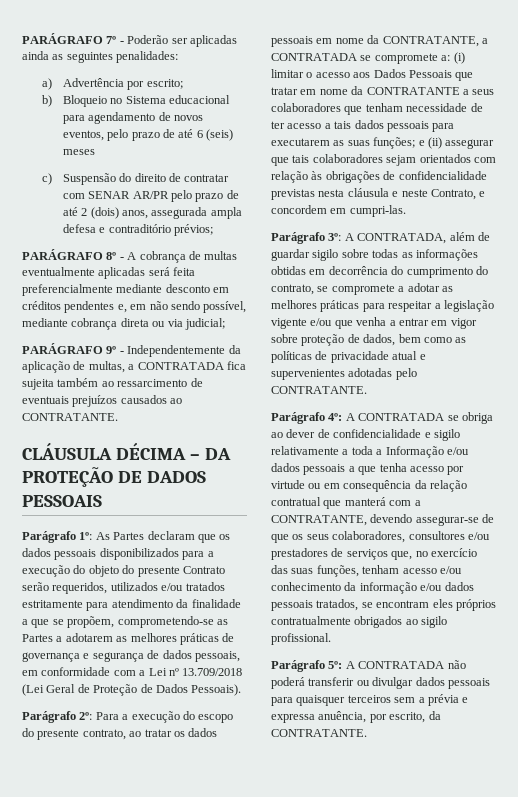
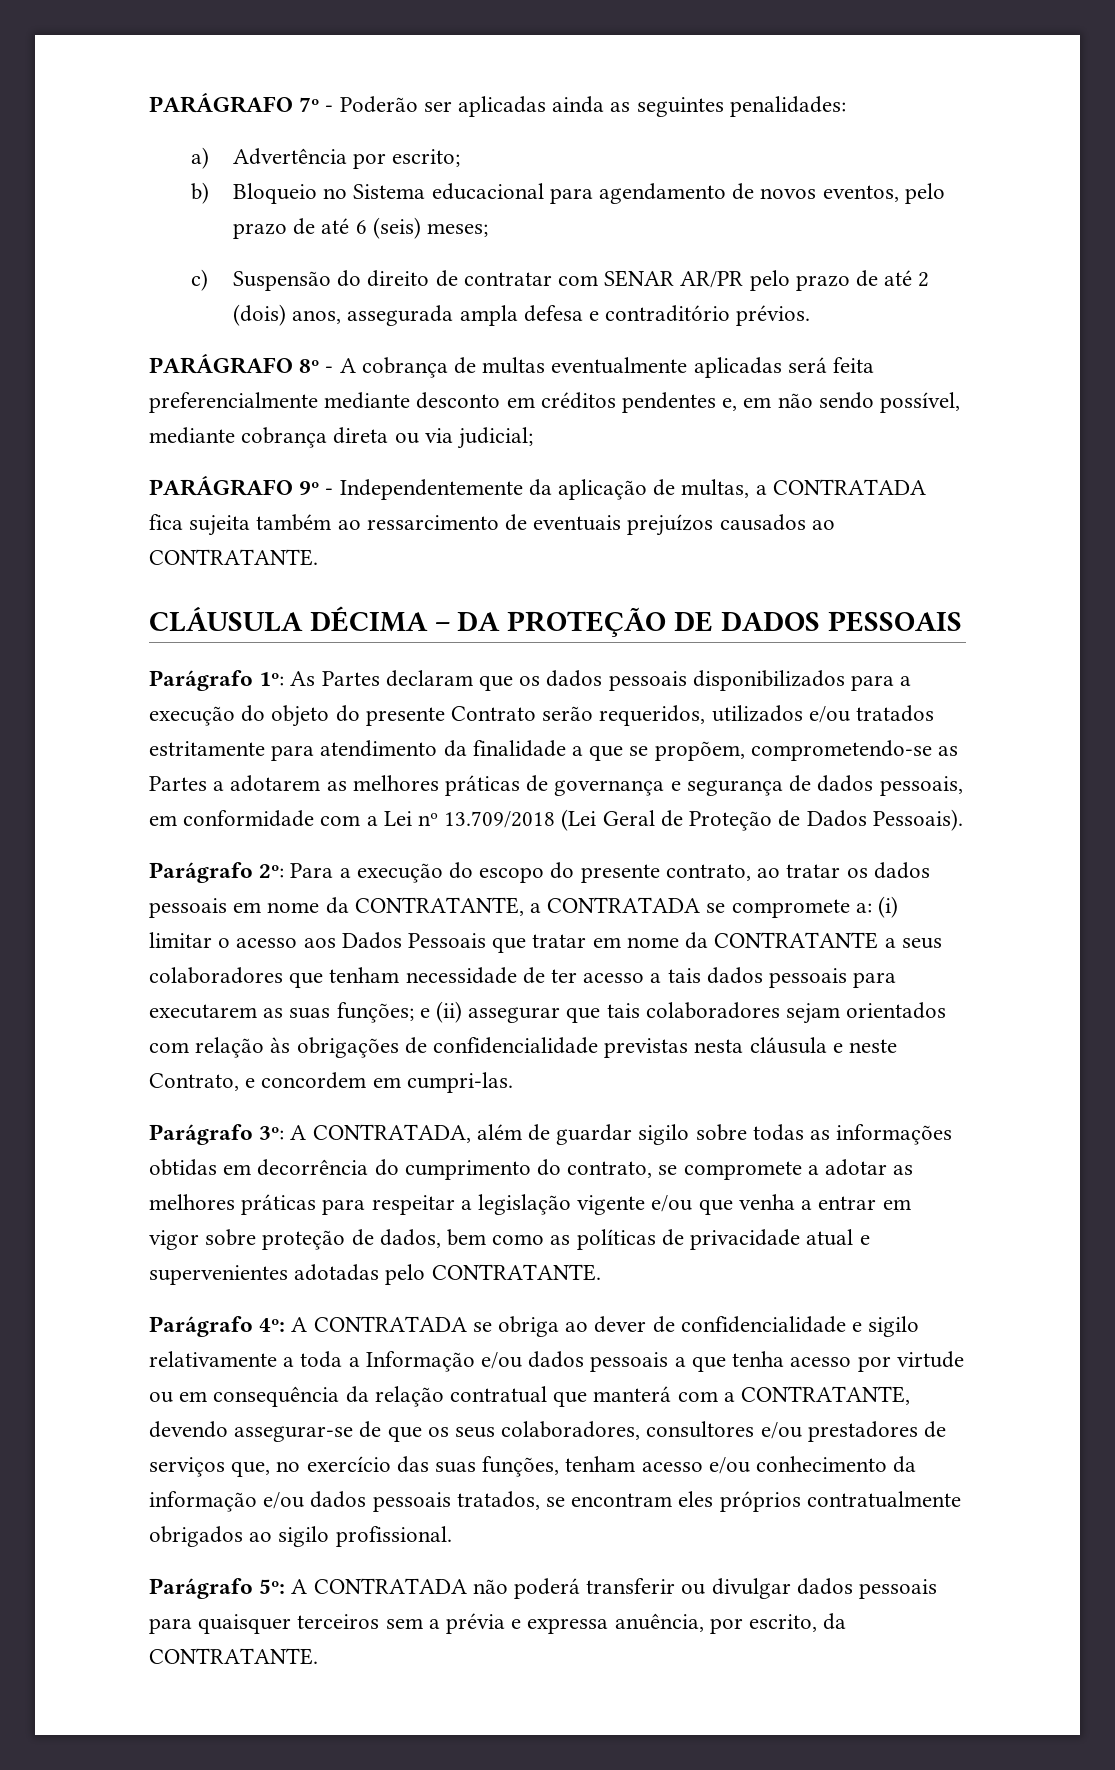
- b) Bloqueio no Sistema educacional para agendamento de novos eventos, pelo prazo de até 6 (seis) meses
+ b) Bloqueio no Sistema educacional para agendamento de novos eventos, pelo prazo de até 6 (seis) meses;
- c) Suspensão do direito de contratar com SENAR AR/PR pelo prazo de até 2 (dois) anos, assegurada ampla defesa e contraditório prévios;
+ c) Suspensão do direito de contratar com SENAR AR/PR pelo prazo de até 2 (dois) anos, assegurada ampla defesa e contraditório prévios.

